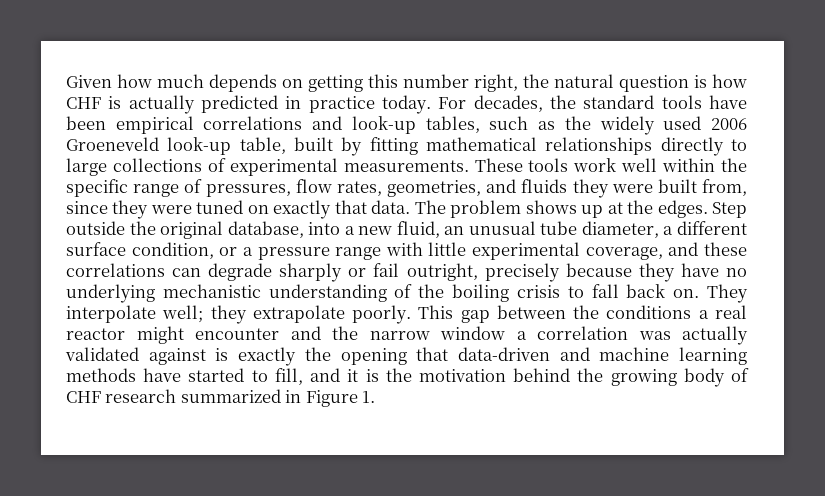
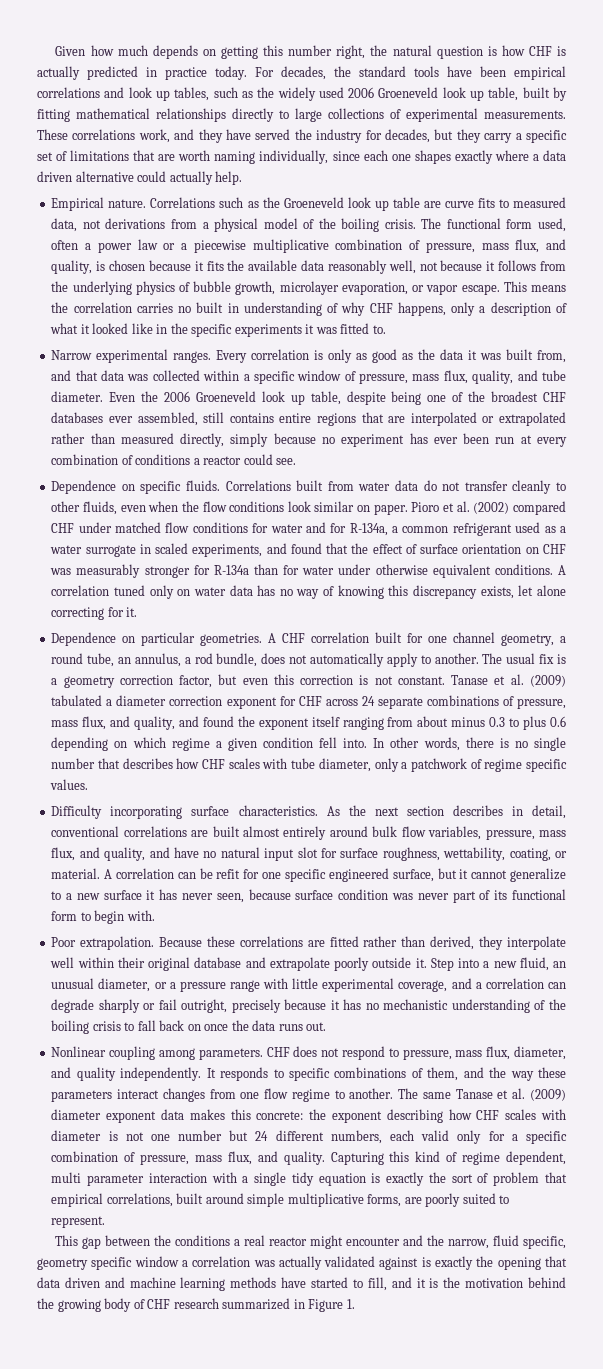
- For decades, the standard tools have been empirical correlations and look-up tables, such as the widely used 2006 Groeneveld look-up table, built by fitting mathematical relationships directly to large collections of experimental measurements.
+ For decades, the standard tools have been empirical correlations and look up tables, such as the widely used 2006 Groeneveld look up table, built by fitting mathematical relationships directly to large collections of experimental measurements.
- These tools work well within the specific range of pressures, flow rates, geometries, and fluids they were built from, since they were tuned on exactly that data. The problem shows up at the edges. Step outside the original database, into a new fluid, an unusual tube diameter, a different surface condition, or a pressure range with little experimental coverage, and these correlations can degrade sharply or fail outright, precisely because they have no underlying mechanistic understanding of the boiling crisis to fall back on. They interpolate well; they extrapolate poorly. This gap between the conditions a real reactor might encounter and the narrow window a correlation was actually validated against is exactly the opening that data-driven and machine learning methods have started to fill, and it is the motivation behind the growing body of CHF research summarized in Figure 1.
+ These correlations work, and they have served the industry for decades, but they carry a specific set of limitations that are worth naming individually, since each one shapes exactly where a data driven alternative could actually help.
+ Empirical nature. Correlations such as the Groeneveld look up table are curve fits to measured data, not derivations from a physical model of the boiling crisis. The functional form used, often a power law or a piecewise multiplicative combination of pressure, mass flux, and quality, is chosen because it fits the available data reasonably well, not because it follows from the underlying physics of bubble growth, microlayer evaporation, or vapor escape. This means the correlation carries no built in understanding of why CHF happens, only a description of what it looked like in the specific experiments it was fitted to.
+ Narrow experimental ranges. Every correlation is only as good as the data it was built from, and that data was collected within a specific window of pressure, mass flux, quality, and tube diameter. Even the 2006 Groeneveld look up table, despite being one of the broadest CHF databases ever assembled, still contains entire regions that are interpolated or extrapolated rather than measured directly, simply because no experiment has ever been run at every combination of conditions a reactor could see.
+ Dependence on specific fluids. Correlations built from water data do not transfer cleanly to other fluids, even when the flow conditions look similar on paper. Pioro et al. (2002) compared CHF under matched flow conditions for water and for R-134a, a common refrigerant used as a water surrogate in scaled experiments, and found that the effect of surface orientation on CHF was measurably stronger for R-134a than for water under otherwise equivalent conditions. A correlation tuned only on water data has no way of knowing this discrepancy exists, let alone correcting for it.
+ Dependence on particular geometries. A CHF correlation built for one channel geometry, a round tube, an annulus, a rod bundle, does not automatically apply to another. The usual fix is a geometry correction factor, but even this correction is not constant. Tanase et al. (2009) tabulated a diameter correction exponent for CHF across 24 separate combinations of pressure, mass flux, and quality, and found the exponent itself ranging from about minus 0.3 to plus 0.6 depending on which regime a given condition fell into. In other words, there is no single number that describes how CHF scales with tube diameter, only a patchwork of regime specific values.
+ Difficulty incorporating surface characteristics. As the next section describes in detail, conventional correlations are built almost entirely around bulk flow variables, pressure, mass flux, and quality, and have no natural input slot for surface roughness, wettability, coating, or material. A correlation can be refit for one specific engineered surface, but it cannot generalize to a new surface it has never seen, because surface condition was never part of its functional form to begin with.
+ Poor extrapolation. Because these correlations are fitted rather than derived, they interpolate well within their original database and extrapolate poorly outside it. Step into a new fluid, an unusual diameter, or a pressure range with little experimental coverage, and a correlation can degrade sharply or fail outright, precisely because it has no mechanistic understanding of the boiling crisis to fall back on once the data runs out.
+ Nonlinear coupling among parameters. CHF does not respond to pressure, mass flux, diameter, and quality independently. It responds to specific combinations of them, and the way these parameters interact changes from one flow regime to another. The same Tanase et al. (2009) diameter exponent data makes this concrete: the exponent describing how CHF scales with diameter is not one number but 24 different numbers, each valid only for a specific combination of pressure, mass flux, and quality. Capturing this kind of regime dependent, multi parameter interaction with a single tidy equation is exactly the sort of problem that empirical correlations, built around simple multiplicative forms, are poorly suited to represent.
+ This gap between the conditions a real reactor might encounter and the narrow, fluid specific, geometry specific window a correlation was actually validated against is exactly the opening that data driven and machine learning methods have started to fill, and it is the motivation behind the growing body of CHF research summarized in Figure 1.

